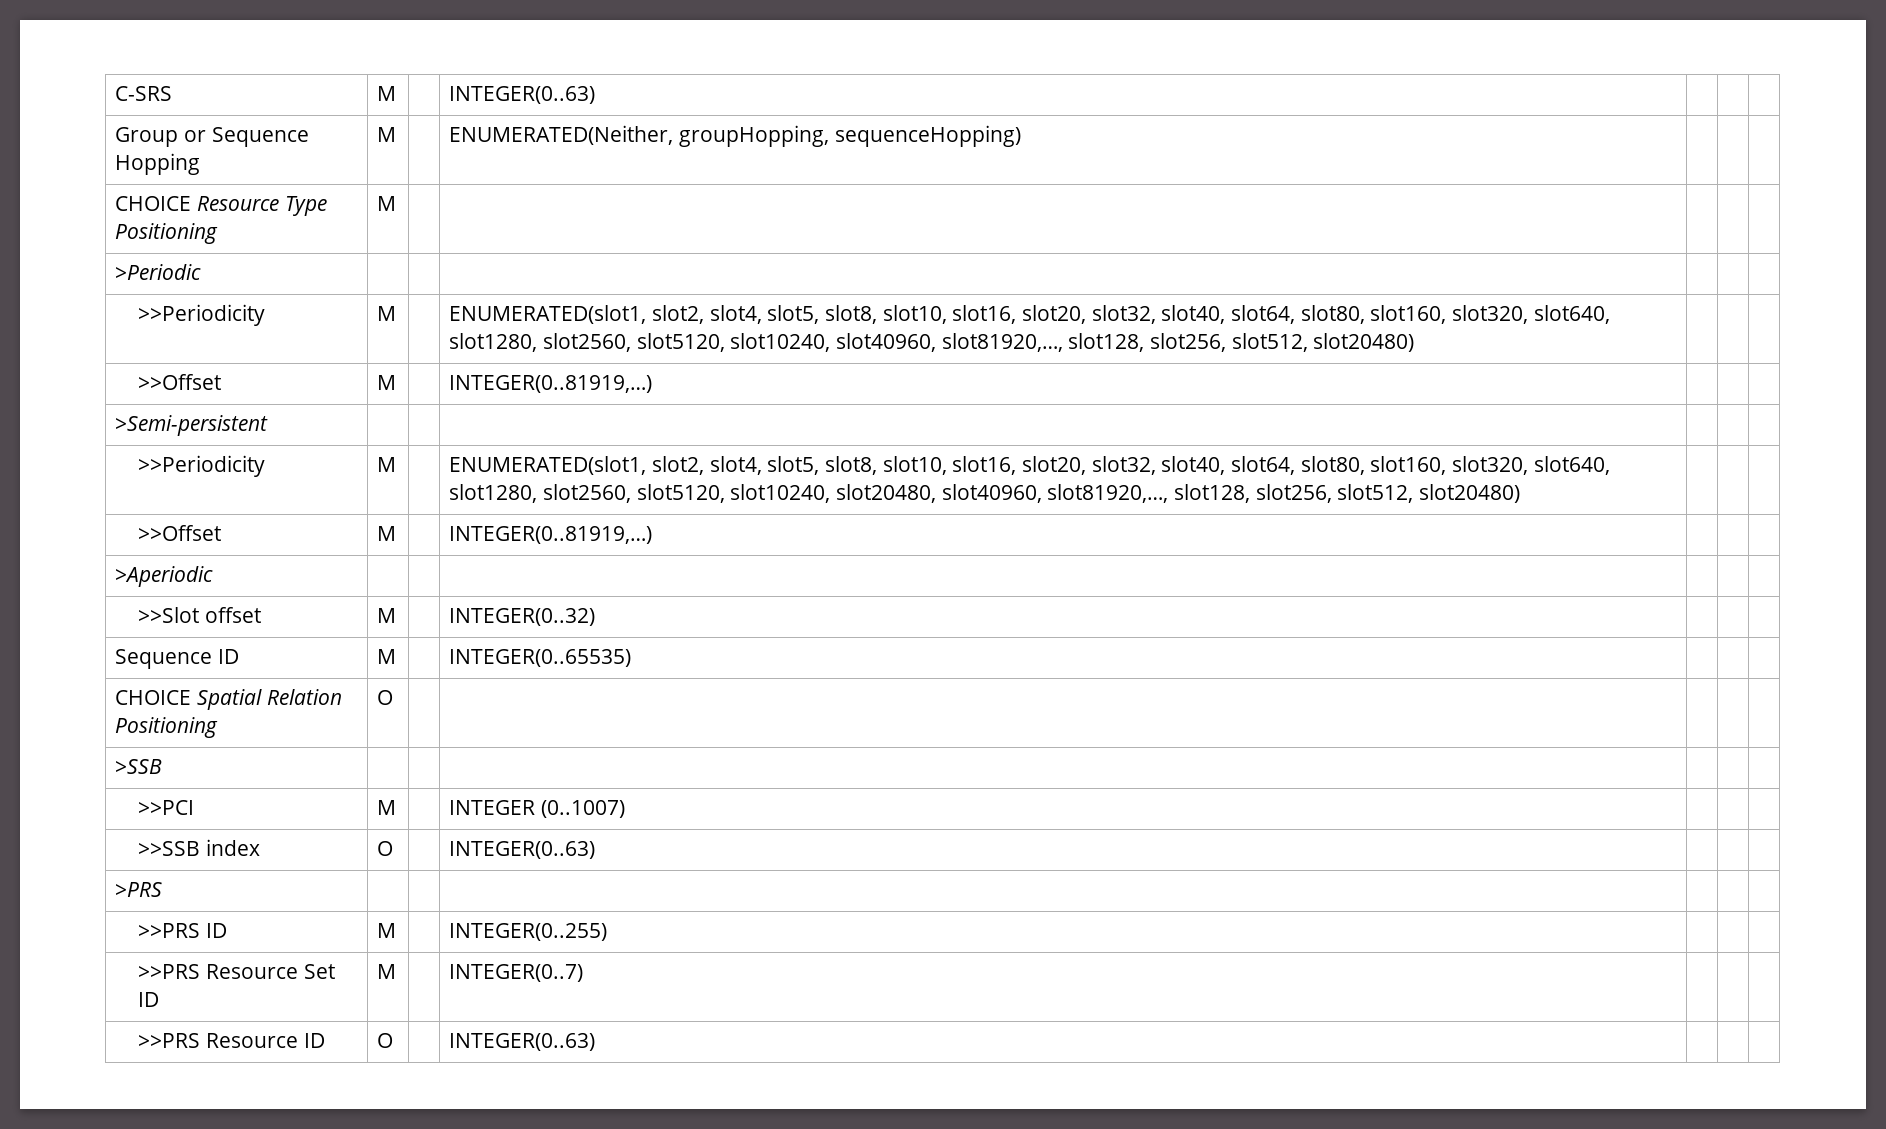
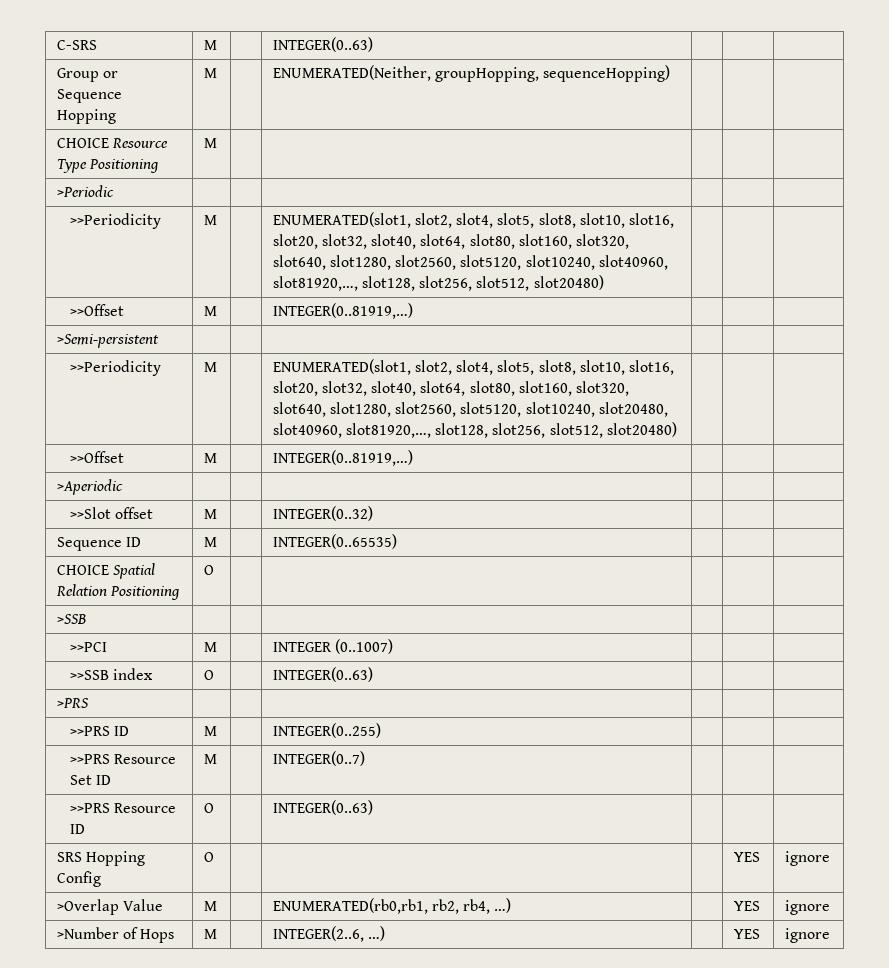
+ SRS Hopping Config | O | | | | YES | ignore
+ >Overlap Value | M | | ENUMERATED(rb0,rb1, rb2, rb4, …) | | YES | ignore
+ >Number of Hops | M | | INTEGER(2..6, …) | | YES | ignore

